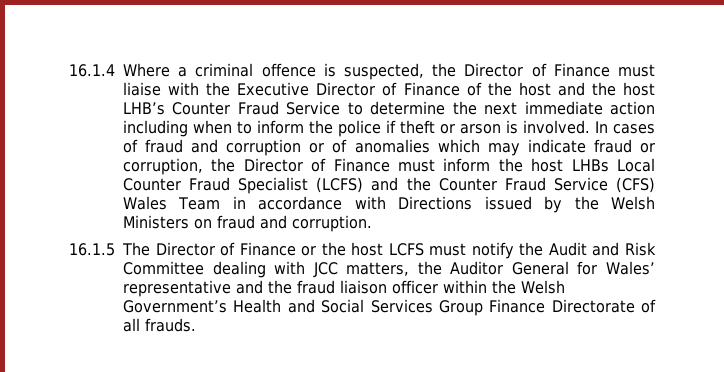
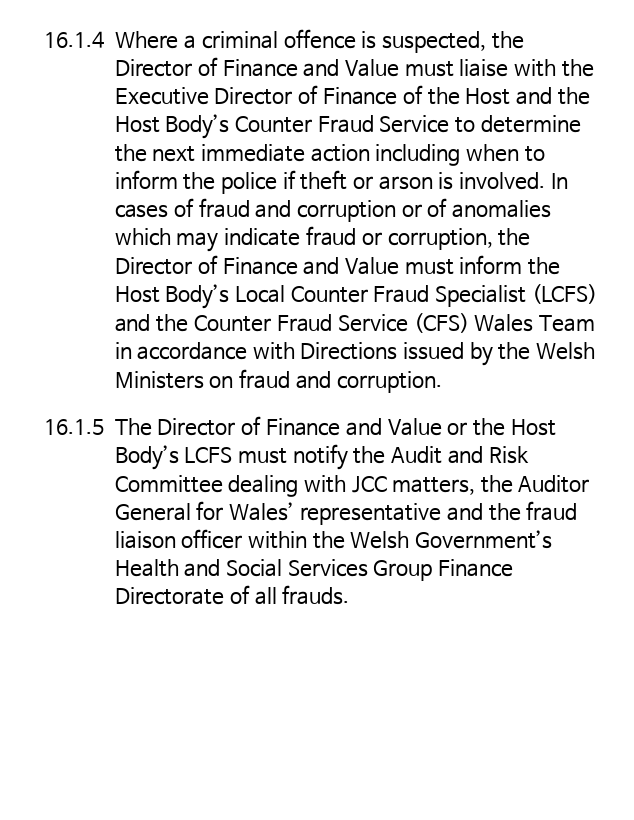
- 16.1.4 Where a criminal offence is suspected, the Director of Finance must liaise with the Executive Director of Finance of the host and the host LHB’s Counter Fraud Service to determine the next immediate action including when to inform the police if theft or arson is involved.
+ 16.1.4 Where a criminal offence is suspected, the Director of Finance and Value must liaise with the Executive Director of Finance of the Host and the Host Body’s Counter Fraud Service to determine the next immediate action including when to inform the police if theft or arson is involved.
- In cases of fraud and corruption or of anomalies which may indicate fraud or corruption, the Director of Finance must inform the host LHBs Local Counter Fraud Specialist (LCFS) and the Counter Fraud Service (CFS) Wales Team in accordance with Directions issued by the Welsh Ministers on fraud and corruption.
+ In cases of fraud and corruption or of anomalies which may indicate fraud or corruption, the Director of Finance and Value must inform the Host Body’s Local Counter Fraud Specialist (LCFS) and the Counter Fraud Service (CFS) Wales Team in accordance with Directions issued by the Welsh Ministers on fraud and corruption.
- 16.1.5 The Director of Finance or the host LCFS must notify the Audit and Risk Committee dealing with JCC matters, the Auditor General for Wales’ representative and the fraud liaison officer within the Welsh Government’s Health and Social Services Group Finance Directorate of all frauds.
+ 16.1.5 The Director of Finance and Value or the Host Body’s LCFS must notify the Audit and Risk Committee dealing with JCC matters, the Auditor General for Wales’ representative and the fraud liaison officer within the Welsh Government’s Health and Social Services Group Finance Directorate of all frauds.

